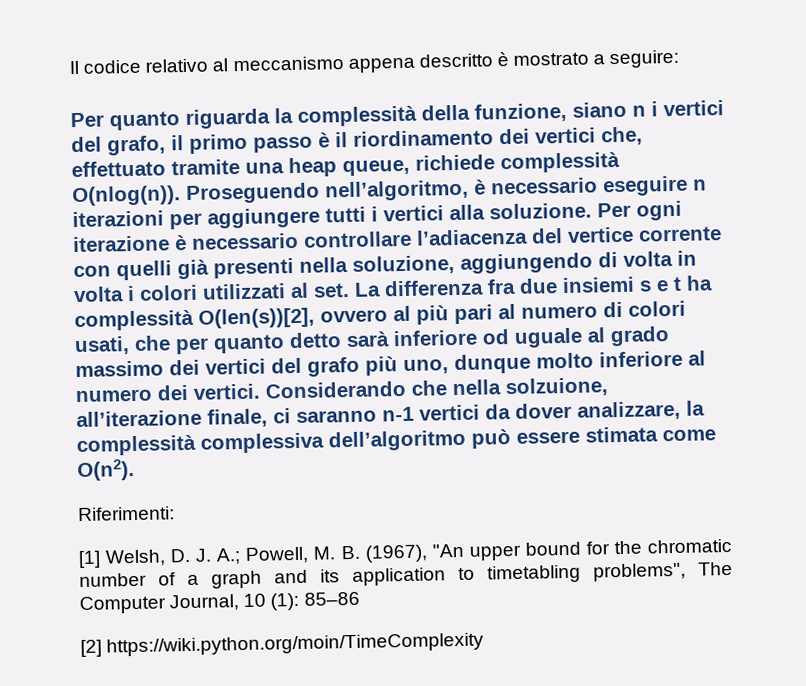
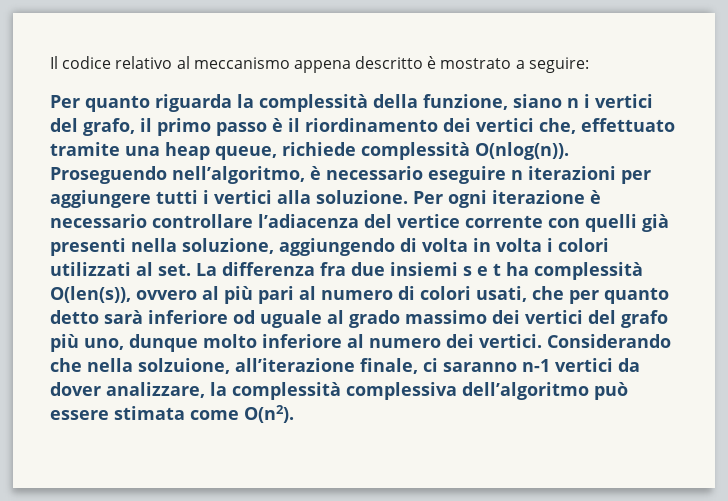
- La differenza fra due insiemi s e t ha complessità O(len(s))[2], ovvero al più pari al numero di colori usati, che per quanto detto sarà inferiore od uguale al grado massimo dei vertici del grafo più uno, dunque molto inferiore al numero dei vertici.
+ La differenza fra due insiemi s e t ha complessità O(len(s)), ovvero al più pari al numero di colori usati, che per quanto detto sarà inferiore od uguale al grado massimo dei vertici del grafo più uno, dunque molto inferiore al numero dei vertici.
- Riferimenti:
- [1] Welsh, D. J. A.; Powell, M. B. (1967), "An upper bound for the chromatic number of a graph and its application to timetabling problems", The Computer Journal, 10 (1): 85–86
- [2] https://wiki.python.org/moin/TimeComplexity

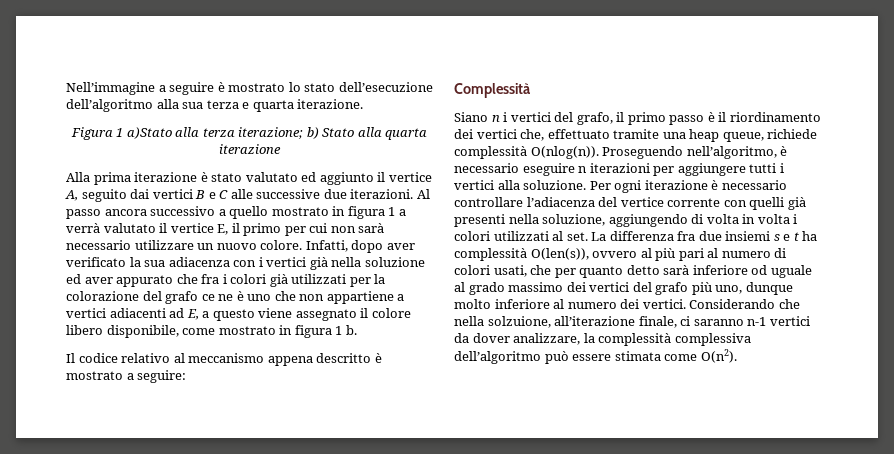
+ Nell’immagine a seguire è mostrato lo stato dell’esecuzione dell’algoritmo alla sua terza e quarta iterazione.
+ Figura 1 a)Stato alla terza iterazione; b) Stato alla quarta iterazione
+ Alla prima iterazione è stato valutato ed aggiunto il vertice A, seguito dai vertici B e C alle successive due iterazioni. Al passo ancora successivo a quello mostrato in figura 1 a verrà valutato il vertice E, il primo per cui non sarà necessario utilizzare un nuovo colore. Infatti, dopo aver verificato la sua adiacenza con i vertici già nella soluzione ed aver appurato che fra i colori già utilizzati per la colorazione del grafo ce ne è uno che non appartiene a vertici adiacenti ad E, a questo viene assegnato il colore libero disponibile, come mostrato in figura 1 b.
- Per quanto riguarda la complessità della funzione, siano n i vertici del grafo, il primo passo è il riordinamento dei vertici che, effettuato tramite una heap queue, richiede complessità O(nlog(n)).
+ Complessità
+ Siano n i vertici del grafo, il primo passo è il riordinamento dei vertici che, effettuato tramite una heap queue, richiede complessità O(nlog(n)).

